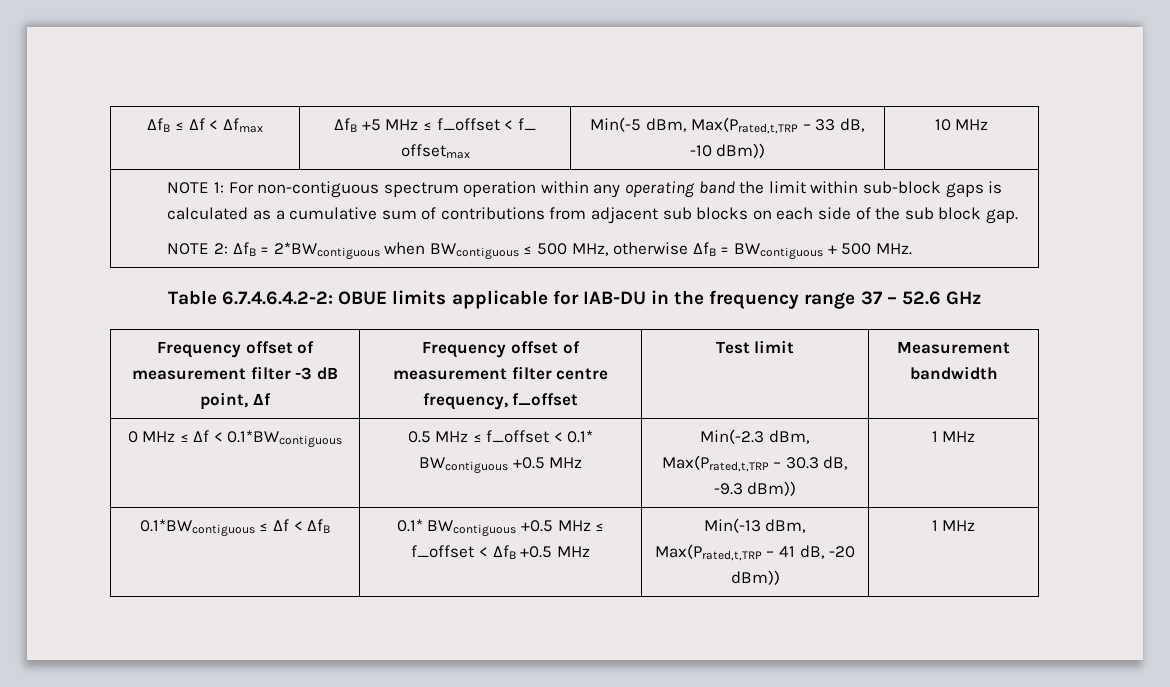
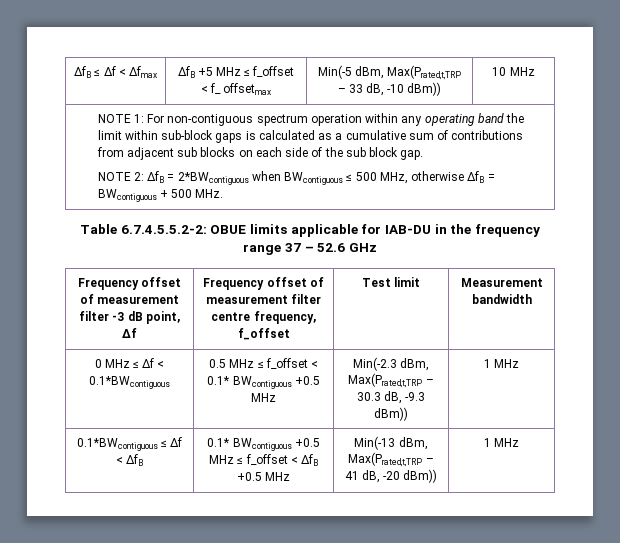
- Table 6.7.4.6.4.2-2: OBUE limits applicable for IAB-DU in the frequency range 37 – 52.6 GHz
+ Table 6.7.4.5.5.2-2: OBUE limits applicable for IAB-DU in the frequency range 37 – 52.6 GHz

